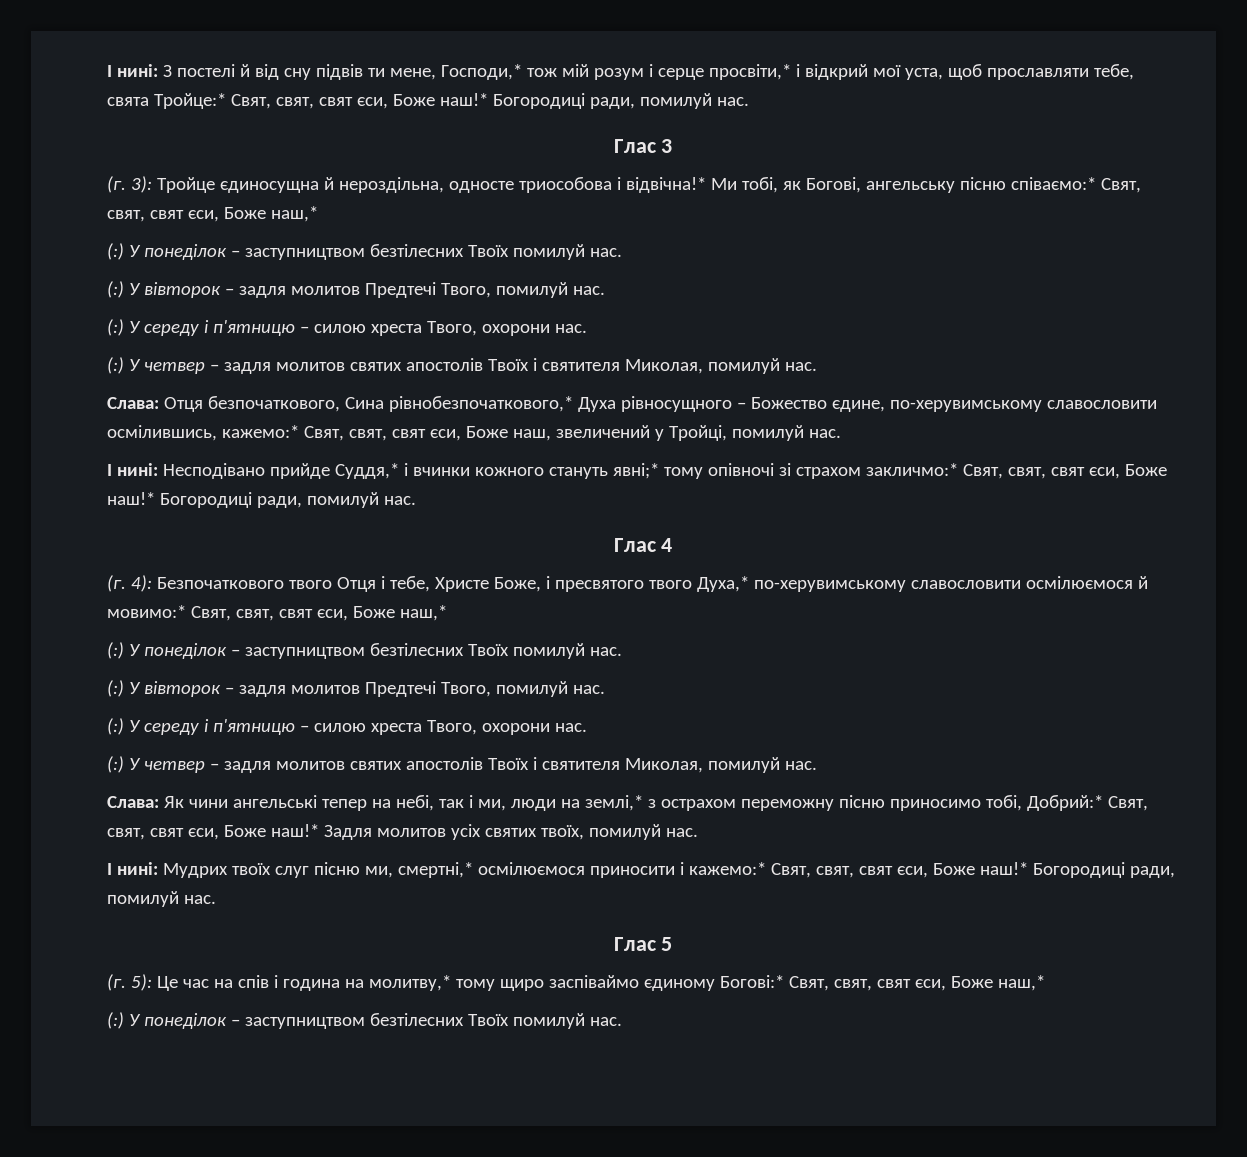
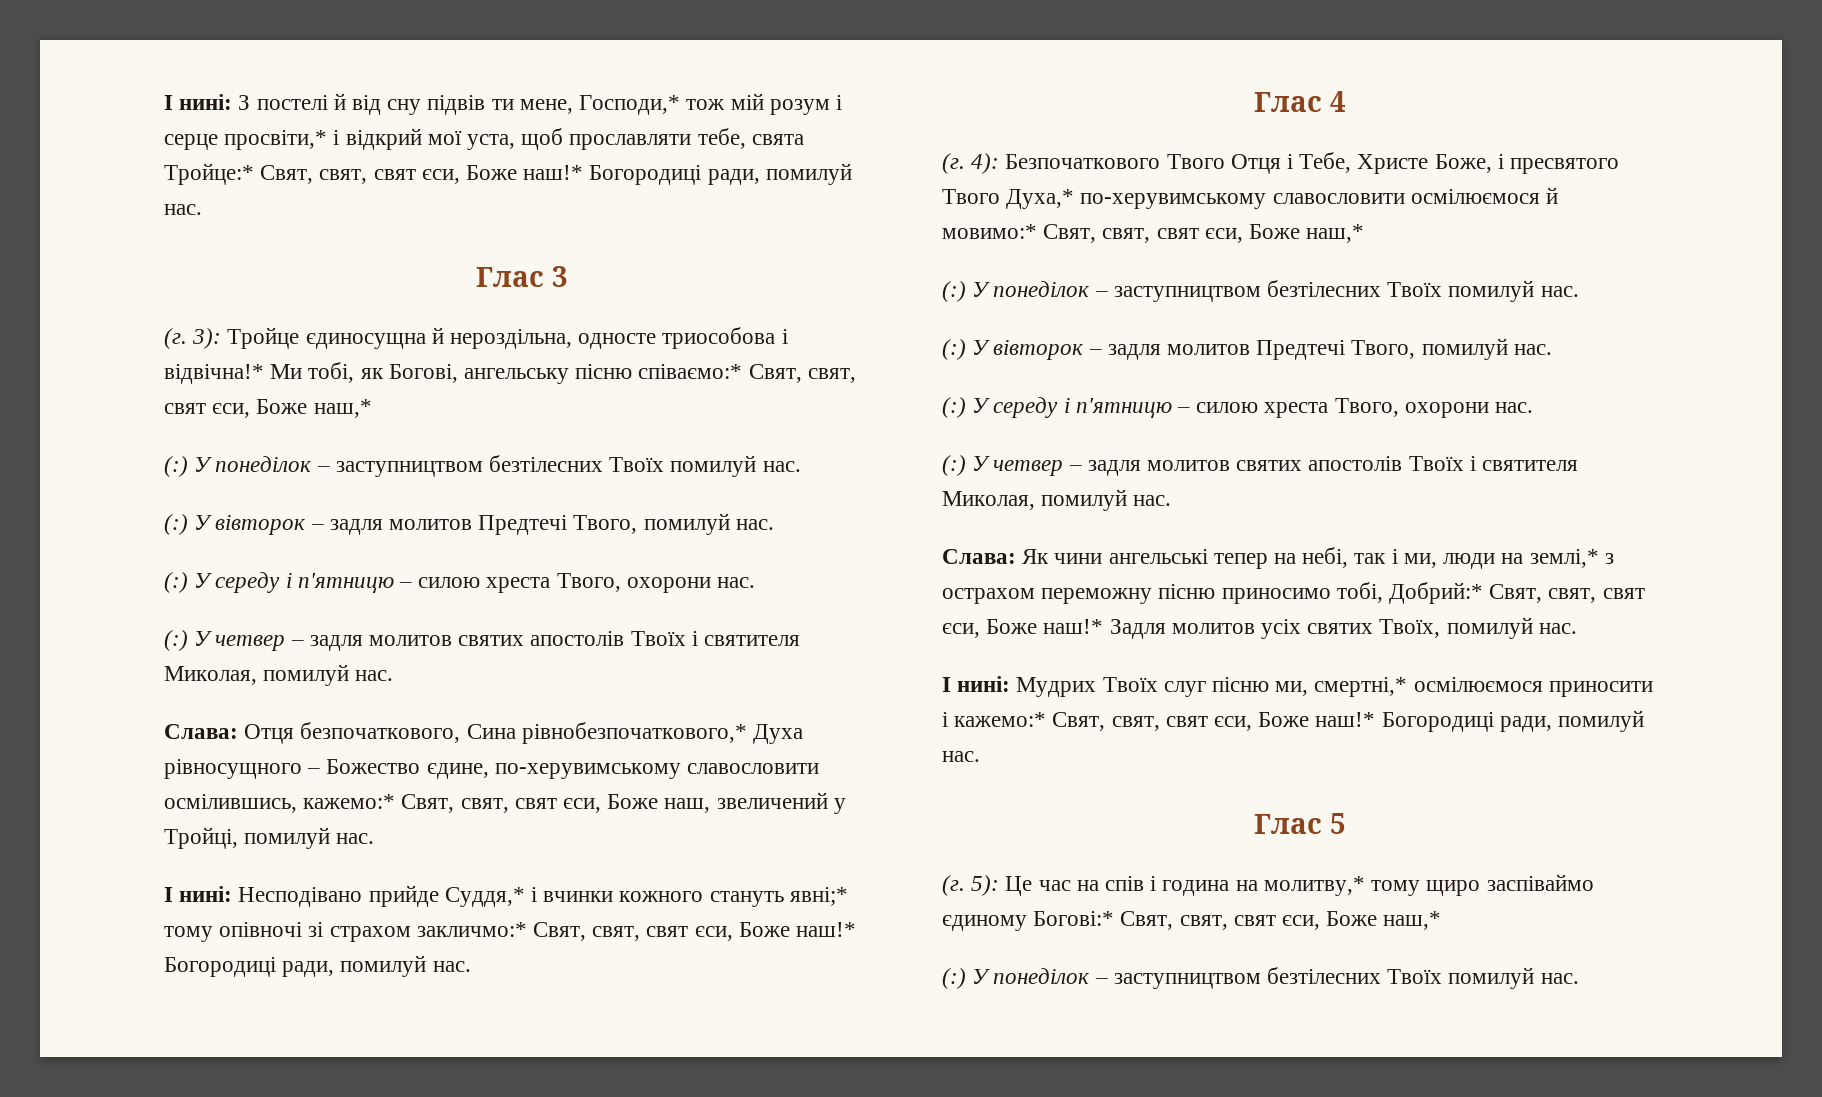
- (г. 4): Безпочаткового твого Отця і тебе, Христе Боже, і пресвятого твого Духа,* по-херувимському славословити осмілюємося й мовимо:* Свят, свят, свят єси, Боже наш,*
+ (г. 4): Безпочаткового Твого Отця і Тебе, Христе Боже, і пресвятого Твого Духа,* по-херувимському славословити осмілюємося й мовимо:* Свят, свят, свят єси, Боже наш,*
- Слава: Як чини ангельські тепер на небі, так і ми, люди на землі,* з острахом переможну пісню приносимо тобі, Добрий:* Свят, свят, свят єси, Боже наш!* Задля молитов усіх святих твоїх, помилуй нас.
+ Слава: Як чини ангельські тепер на небі, так і ми, люди на землі,* з острахом переможну пісню приносимо тобі, Добрий:* Свят, свят, свят єси, Боже наш!* Задля молитов усіх святих Твоїх, помилуй нас.
- І нині: Мудрих твоїх слуг пісню ми, смертні,* осмілюємося приносити і кажемо:* Свят, свят, свят єси, Боже наш!* Богородиці ради, помилуй нас.
+ І нині: Мудрих Твоїх слуг пісню ми, смертні,* осмілюємося приносити і кажемо:* Свят, свят, свят єси, Боже наш!* Богородиці ради, помилуй нас.

